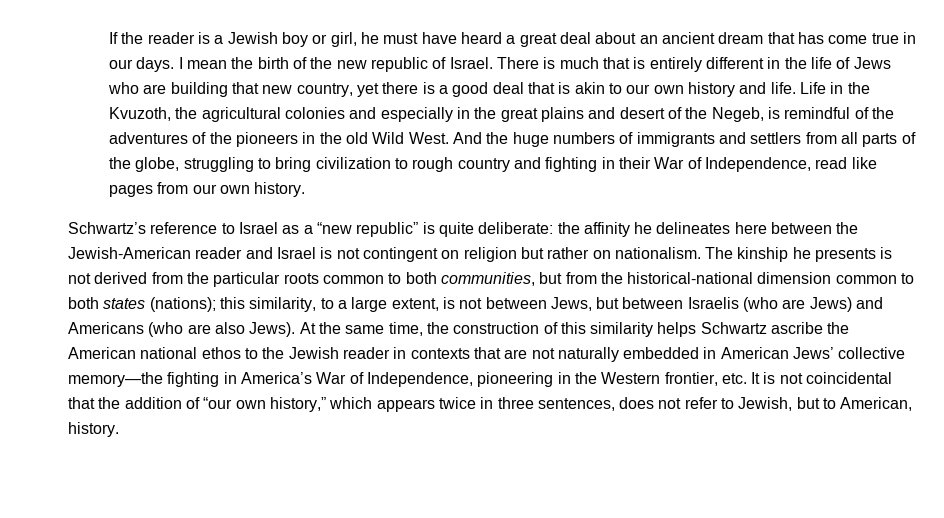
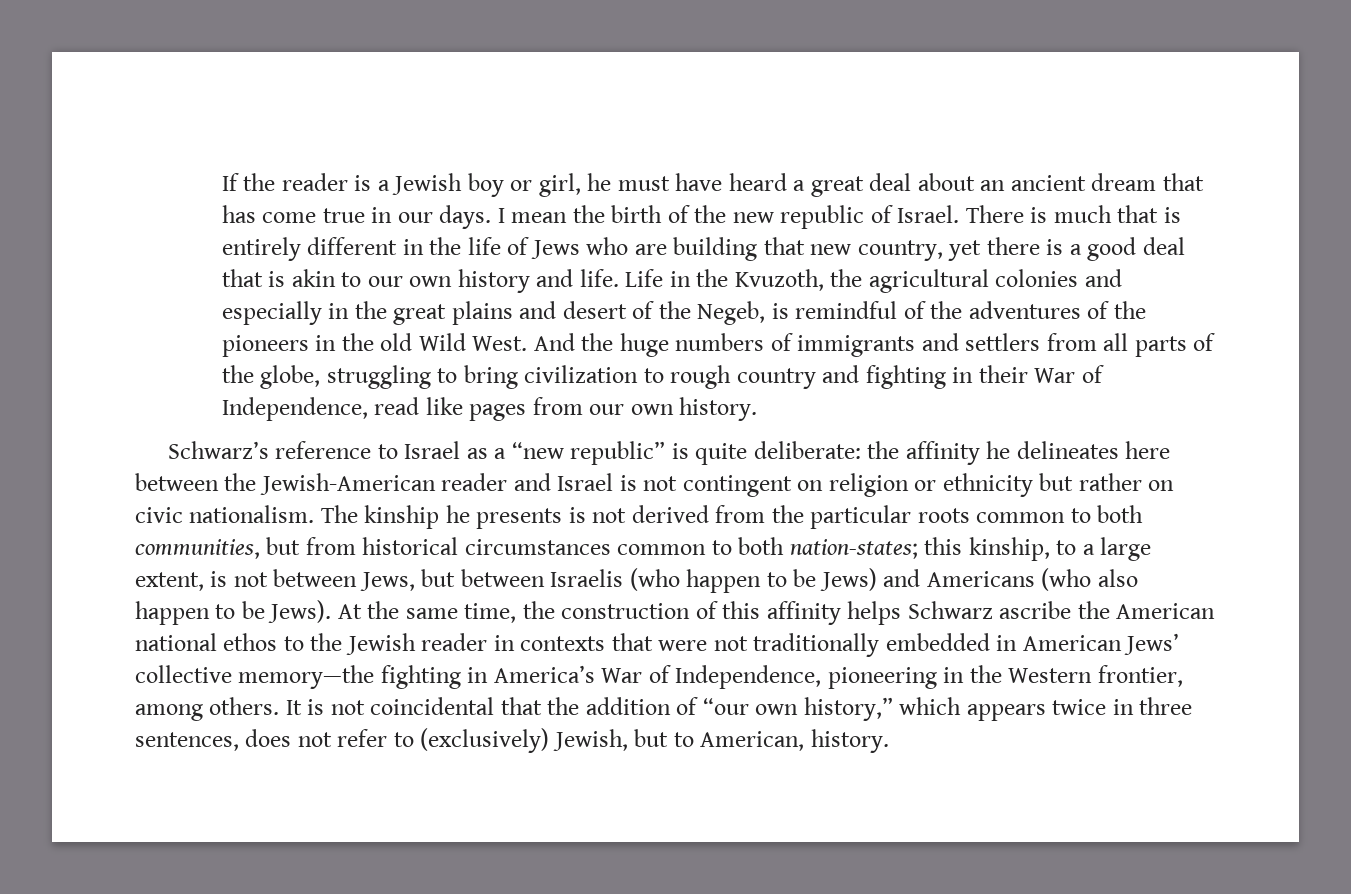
- Schwartz’s reference to Israel as a “new republic” is quite deliberate: the affinity he delineates here between the Jewish-American reader and Israel is not contingent on religion but rather on nationalism.
+ Schwarz’s reference to Israel as a “new republic” is quite deliberate: the affinity he delineates here between the Jewish-American reader and Israel is not contingent on religion or ethnicity but rather on civic nationalism.
- The kinship he presents is not derived from the particular roots common to both communities, but from the historical-national dimension common to both states (nations); this similarity, to a large extent, is not between Jews, but between Israelis (who are Jews) and Americans (who are also Jews).
+ The kinship he presents is not derived from the particular roots common to both communities, but from historical circumstances common to both nation-states; this kinship, to a large extent, is not between Jews, but between Israelis (who happen to be Jews) and Americans (who also happen to be Jews).
- At the same time, the construction of this similarity helps Schwartz ascribe the American national ethos to the Jewish reader in contexts that are not naturally embedded in American Jews’ collective memory—the fighting in America’s War of Independence, pioneering in the Western frontier, etc. It is not coincidental that the addition of “our own history,” which appears twice in three sentences, does not refer to Jewish, but to American, history.
+ At the same time, the construction of this affinity helps Schwarz ascribe the American national ethos to the Jewish reader in contexts that were not traditionally embedded in American Jews’ collective memory—the fighting in America’s War of Independence, pioneering in the Western frontier, among others. It is not coincidental that the addition of “our own history,” which appears twice in three sentences, does not refer to (exclusively) Jewish, but to American, history.

